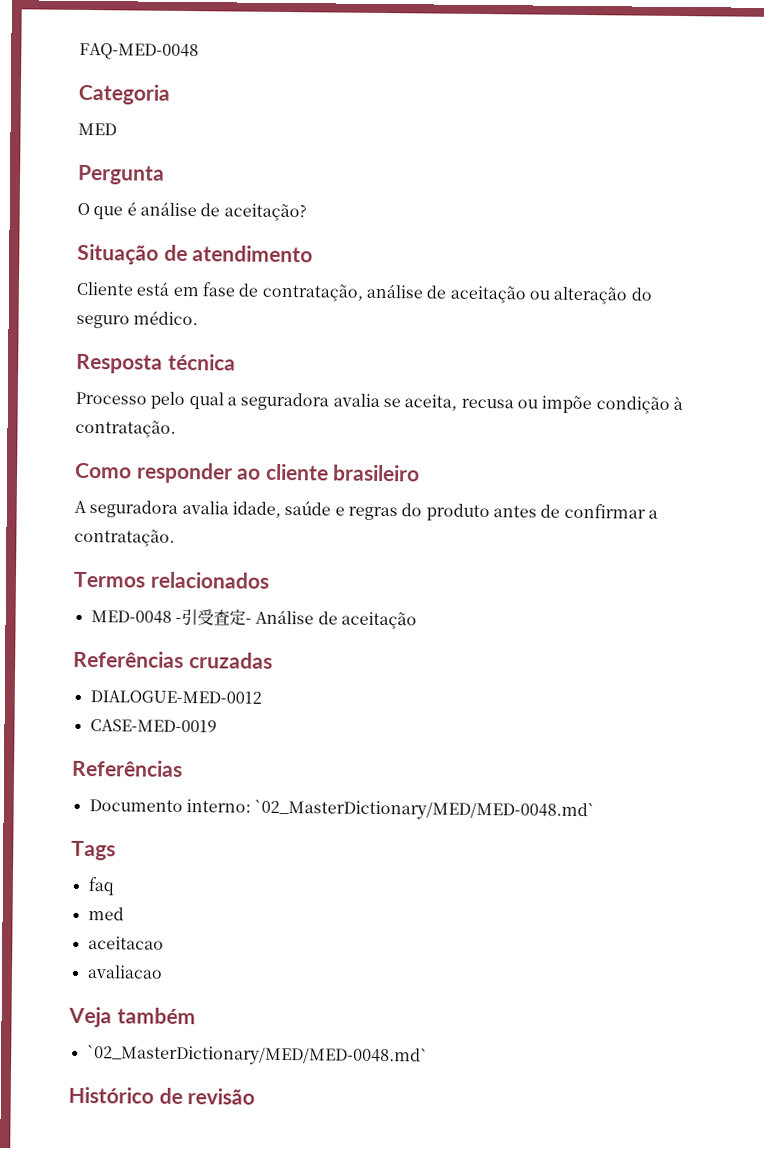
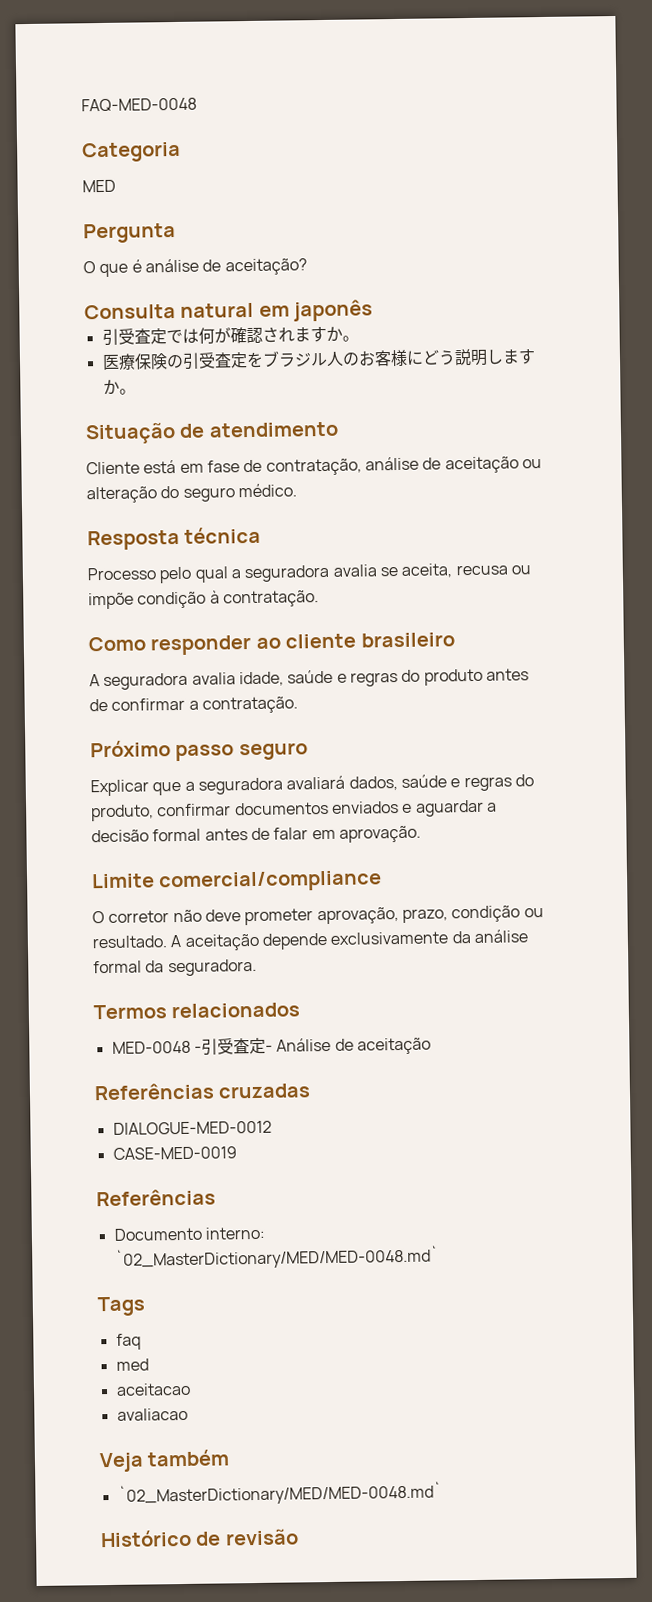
+ Consulta natural em japonês
+ 引受査定では何が確認されますか。
+ 医療保険の引受査定をブラジル人のお客様にどう説明しますか。
+ Próximo passo seguro
+ Explicar que a seguradora avaliará dados, saúde e regras do produto, confirmar documentos enviados e aguardar a decisão formal antes de falar em aprovação.
+ Limite comercial/compliance
+ O corretor não deve prometer aprovação, prazo, condição ou resultado. A aceitação depende exclusivamente da análise formal da seguradora.

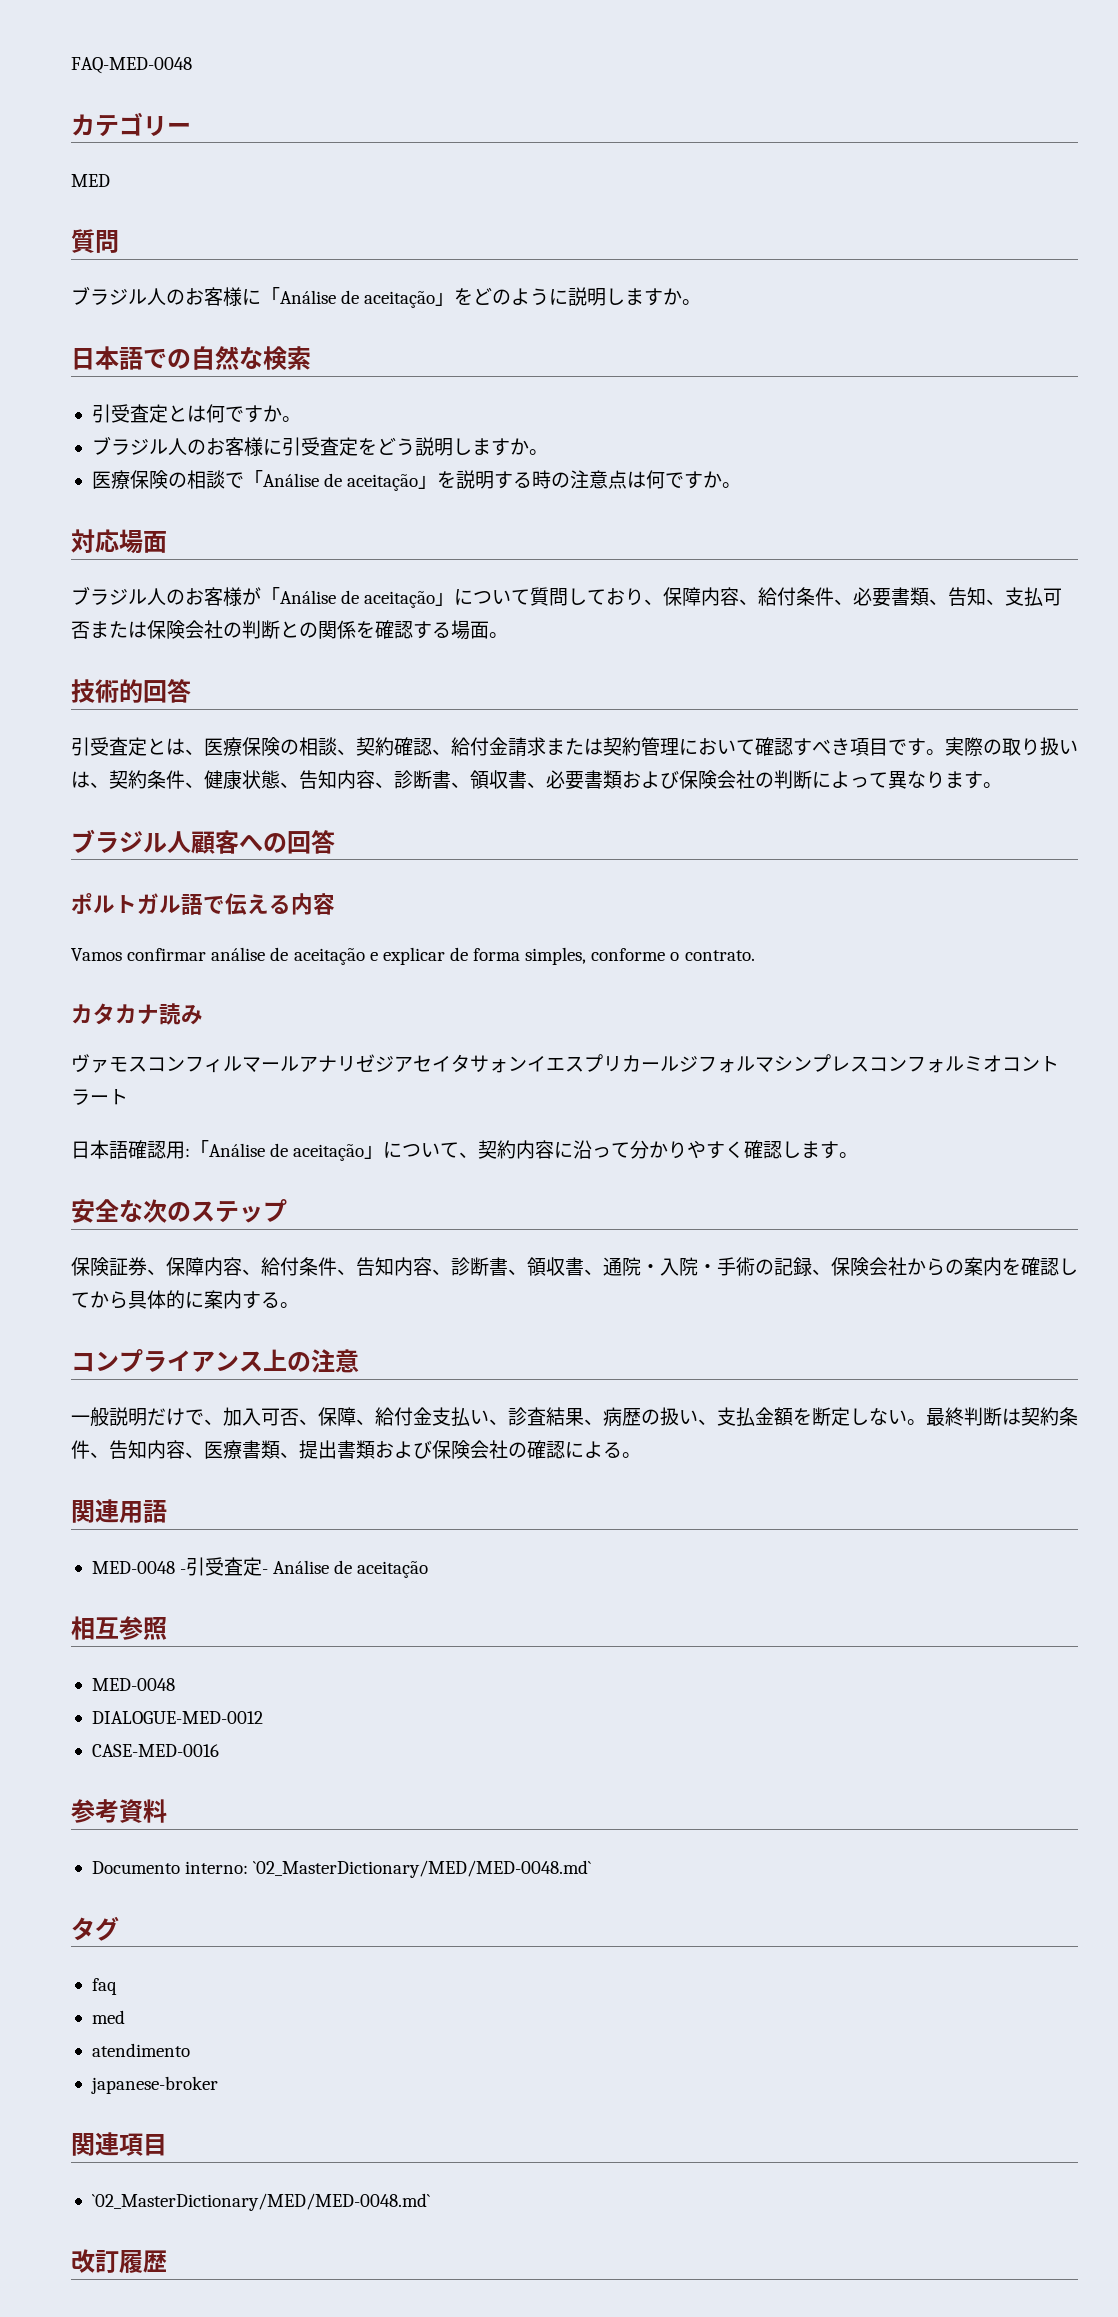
- Categoria
+ カテゴリー
  MED
- Pergunta
- O que é análise de aceitação?
- Consulta natural em japonês
- 引受査定では何が確認されますか。
+ 質問
+ ブラジル人のお客様に「Análise de aceitação」をどのように説明しますか。
+ 日本語での自然な検索
+ 引受査定とは何ですか。
+ ブラジル人のお客様に引受査定をどう説明しますか。
- 医療保険の引受査定をブラジル人のお客様にどう説明しますか。
- Situação de atendimento
- Cliente está em fase de contratação, análise de aceitação ou alteração do seguro médico.
- Resposta técnica
- Processo pelo qual a seguradora avalia se aceita, recusa ou impõe condição à contratação.
- Como responder ao cliente brasileiro
- A seguradora avalia idade, saúde e regras do produto antes de confirmar a contratação.
- Próximo passo seguro
- Explicar que a seguradora avaliará dados, saúde e regras do produto, confirmar documentos enviados e aguardar a decisão formal antes de falar em aprovação.
- Limite comercial/compliance
- O corretor não deve prometer aprovação, prazo, condição ou resultado. A aceitação depende exclusivamente da análise formal da seguradora.
- Termos relacionados
+ 医療保険の相談で「Análise de aceitação」を説明する時の注意点は何ですか。
+ 対応場面
+ ブラジル人のお客様が「Análise de aceitação」について質問しており、保障内容、給付条件、必要書類、告知、支払可否または保険会社の判断との関係を確認する場面。
+ 技術的回答
+ 引受査定とは、医療保険の相談、契約確認、給付金請求または契約管理において確認すべき項目です。実際の取り扱いは、契約条件、健康状態、告知内容、診断書、領収書、必要書類および保険会社の判断によって異なります。
+ ブラジル人顧客への回答
+ ポルトガル語で伝える内容
+ Vamos confirmar análise de aceitação e explicar de forma simples, conforme o contrato.
+ カタカナ読み
+ ヴァモスコンフィルマールアナリゼジアセイタサォンイエスプリカールジフォルマシンプレスコンフォルミオコントラート
+ 日本語確認用:「Análise de aceitação」について、契約内容に沿って分かりやすく確認します。
+ 安全な次のステップ
+ 保険証券、保障内容、給付条件、告知内容、診断書、領収書、通院・入院・手術の記録、保険会社からの案内を確認してから具体的に案内する。
+ コンプライアンス上の注意
+ 一般説明だけで、加入可否、保障、給付金支払い、診査結果、病歴の扱い、支払金額を断定しない。最終判断は契約条件、告知内容、医療書類、提出書類および保険会社の確認による。
+ 関連用語
- Referências cruzadas
+ 相互参照
+ MED-0048
  DIALOGUE-MED-0012
- CASE-MED-0019
- Referências
+ CASE-MED-0016
+ 参考資料
- Tags
+ タグ
- aceitacao
- avaliacao
- Veja também
+ atendimento
+ japanese-broker
+ 関連項目
  `02_MasterDictionary/MED/MED-0048.md`
- Histórico de revisão
+ 改訂履歴

